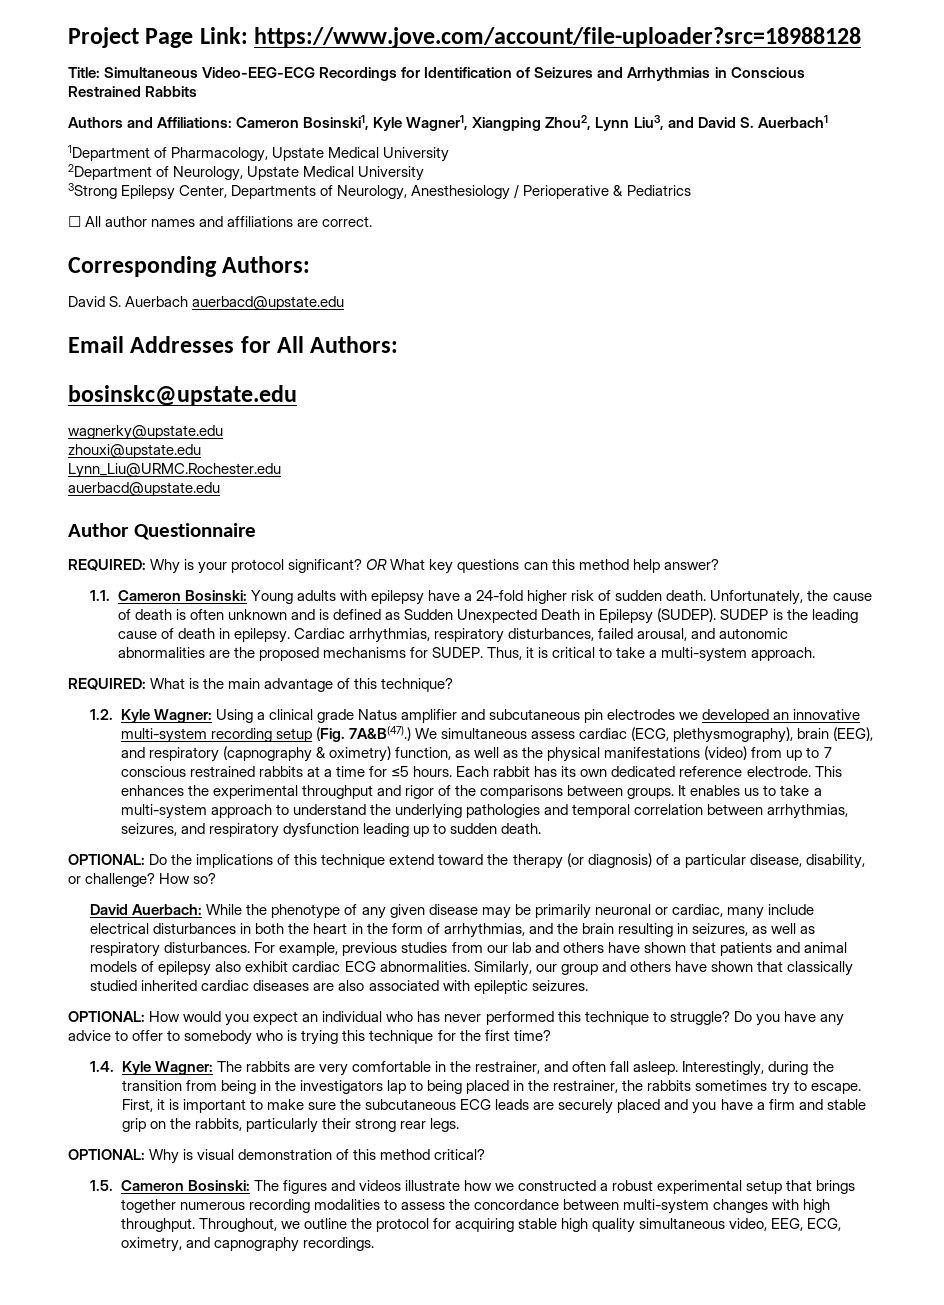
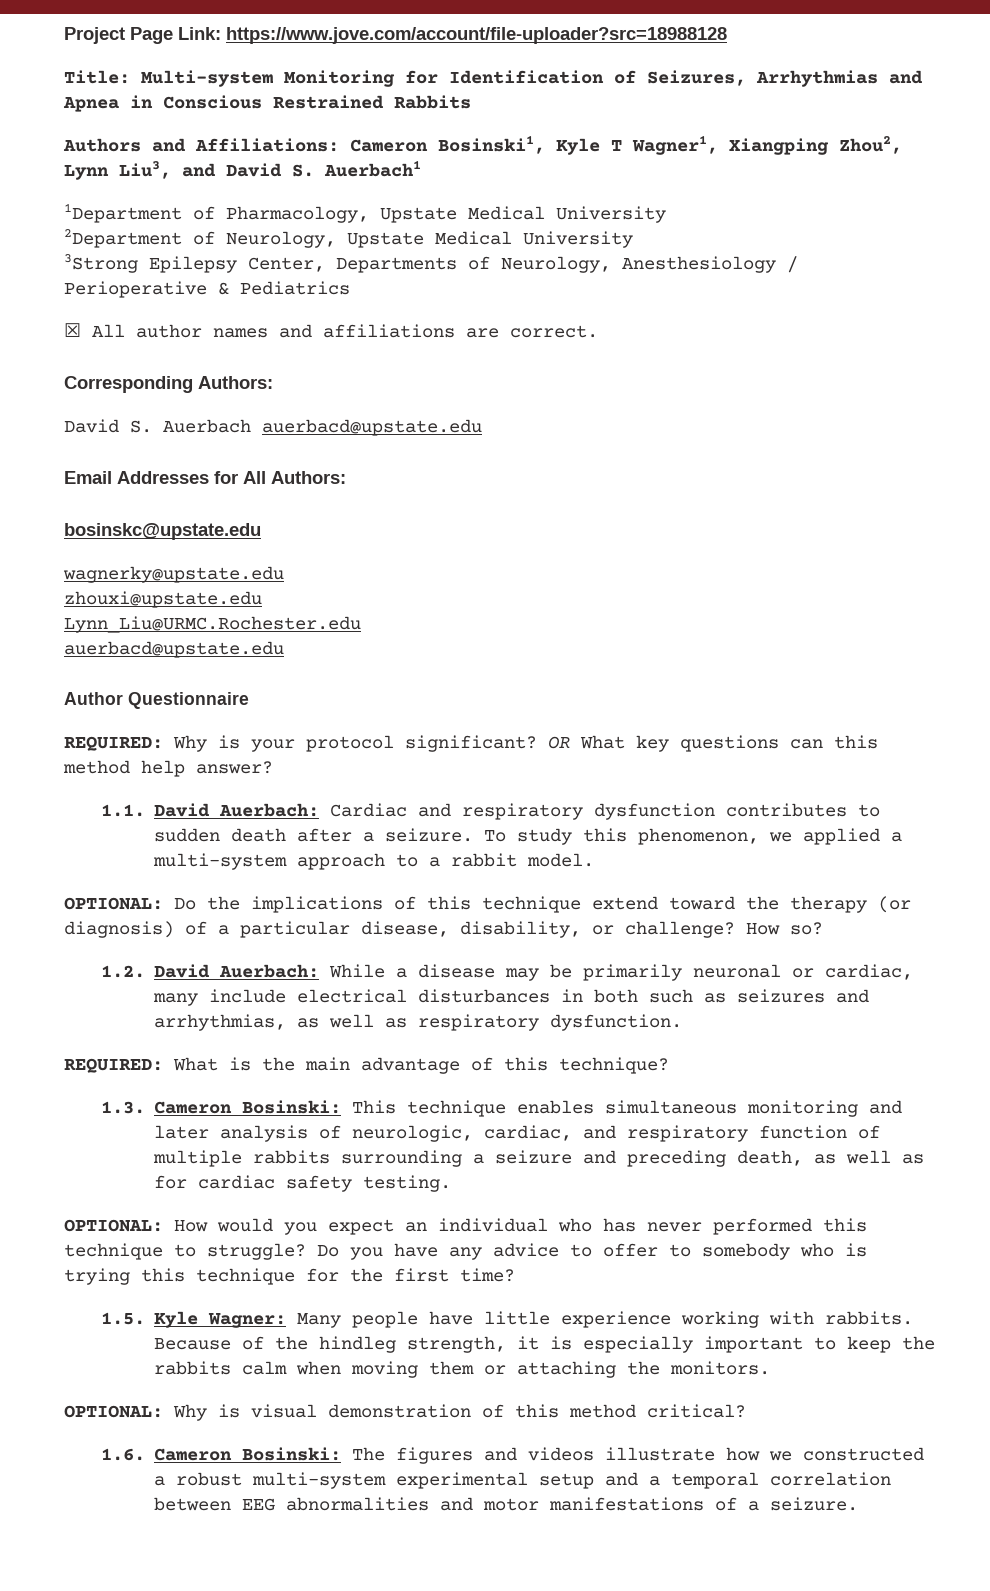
- Title: Simultaneous Video-EEG-ECG Recordings for Identification of Seizures and Arrhythmias in Conscious Restrained Rabbits
+ Title: Multi-system Monitoring for Identification of Seizures, Arrhythmias and Apnea in Conscious Restrained Rabbits
- Authors and Affiliations: Cameron Bosinski1, Kyle Wagner1, Xiangping Zhou2, Lynn Liu3, and David S. Auerbach1
+ Authors and Affiliations: Cameron Bosinski1, Kyle T Wagner1, Xiangping Zhou2, Lynn Liu3, and David S. Auerbach1
- ☐ All author names and affiliations are correct.
+ ☒ All author names and affiliations are correct.
- 1.1. Cameron Bosinski: Young adults with epilepsy have a 24-fold higher risk of sudden death. Unfortunately, the cause of death is often unknown and is defined as Sudden Unexpected Death in Epilepsy (SUDEP). SUDEP is the leading cause of death in epilepsy. Cardiac arrhythmias, respiratory disturbances, failed arousal, and autonomic abnormalities are the proposed mechanisms for SUDEP. Thus, it is critical to take a multi-system approach.
- REQUIRED: What is the main advantage of this technique?
- 1.2. Kyle Wagner: Using a clinical grade Natus amplifier and subcutaneous pin electrodes we developed an innovative multi-system recording setup (Fig. 7A&B(47).) We simultaneous assess cardiac (ECG, plethysmography), brain (EEG), and respiratory (capnography & oximetry) function, as well as the physical manifestations (video) from up to 7 conscious restrained rabbits at a time for ≤5 hours. Each rabbit has its own dedicated reference electrode. This enhances the experimental throughput and rigor of the comparisons between groups. It enables us to take a multi-system approach to understand the underlying pathologies and temporal correlation between arrhythmias, seizures, and respiratory dysfunction leading up to sudden death.
+ 1.1. David Auerbach: Cardiac and respiratory dysfunction contributes to sudden death after a seizure. To study this phenomenon, we applied a multi-system approach to a rabbit model.
- David Auerbach: While the phenotype of any given disease may be primarily neuronal or cardiac, many include electrical disturbances in both the heart in the form of arrhythmias, and the brain resulting in seizures, as well as respiratory disturbances. For example, previous studies from our lab and others have shown that patients and animal models of epilepsy also exhibit cardiac ECG abnormalities. Similarly, our group and others have shown that classically studied inherited cardiac diseases are also associated with epileptic seizures.
+ 1.2. David Auerbach: While a disease may be primarily neuronal or cardiac, many include electrical disturbances in both such as seizures and arrhythmias, as well as respiratory dysfunction.
+ REQUIRED: What is the main advantage of this technique?
+ 1.3. Cameron Bosinski: This technique enables simultaneous monitoring and later analysis of neurologic, cardiac, and respiratory function of multiple rabbits surrounding a seizure and preceding death, as well as for cardiac safety testing.
- 1.4. Kyle Wagner: The rabbits are very comfortable in the restrainer, and often fall asleep. Interestingly, during the transition from being in the investigators lap to being placed in the restrainer, the rabbits sometimes try to escape. First, it is important to make sure the subcutaneous ECG leads are securely placed and you have a firm and stable grip on the rabbits, particularly their strong rear legs.
+ 1.5. Kyle Wagner: Many people have little experience working with rabbits. Because of the hindleg strength, it is especially important to keep the rabbits calm when moving them or attaching the monitors.
- 1.5. Cameron Bosinski: The figures and videos illustrate how we constructed a robust experimental setup that brings together numerous recording modalities to assess the concordance between multi-system changes with high throughput. Throughout, we outline the protocol for acquiring stable high quality simultaneous video, EEG, ECG, oximetry, and capnography recordings.
+ 1.6. Cameron Bosinski: The figures and videos illustrate how we constructed a robust multi-system experimental setup and a temporal correlation between EEG abnormalities and motor manifestations of a seizure.

